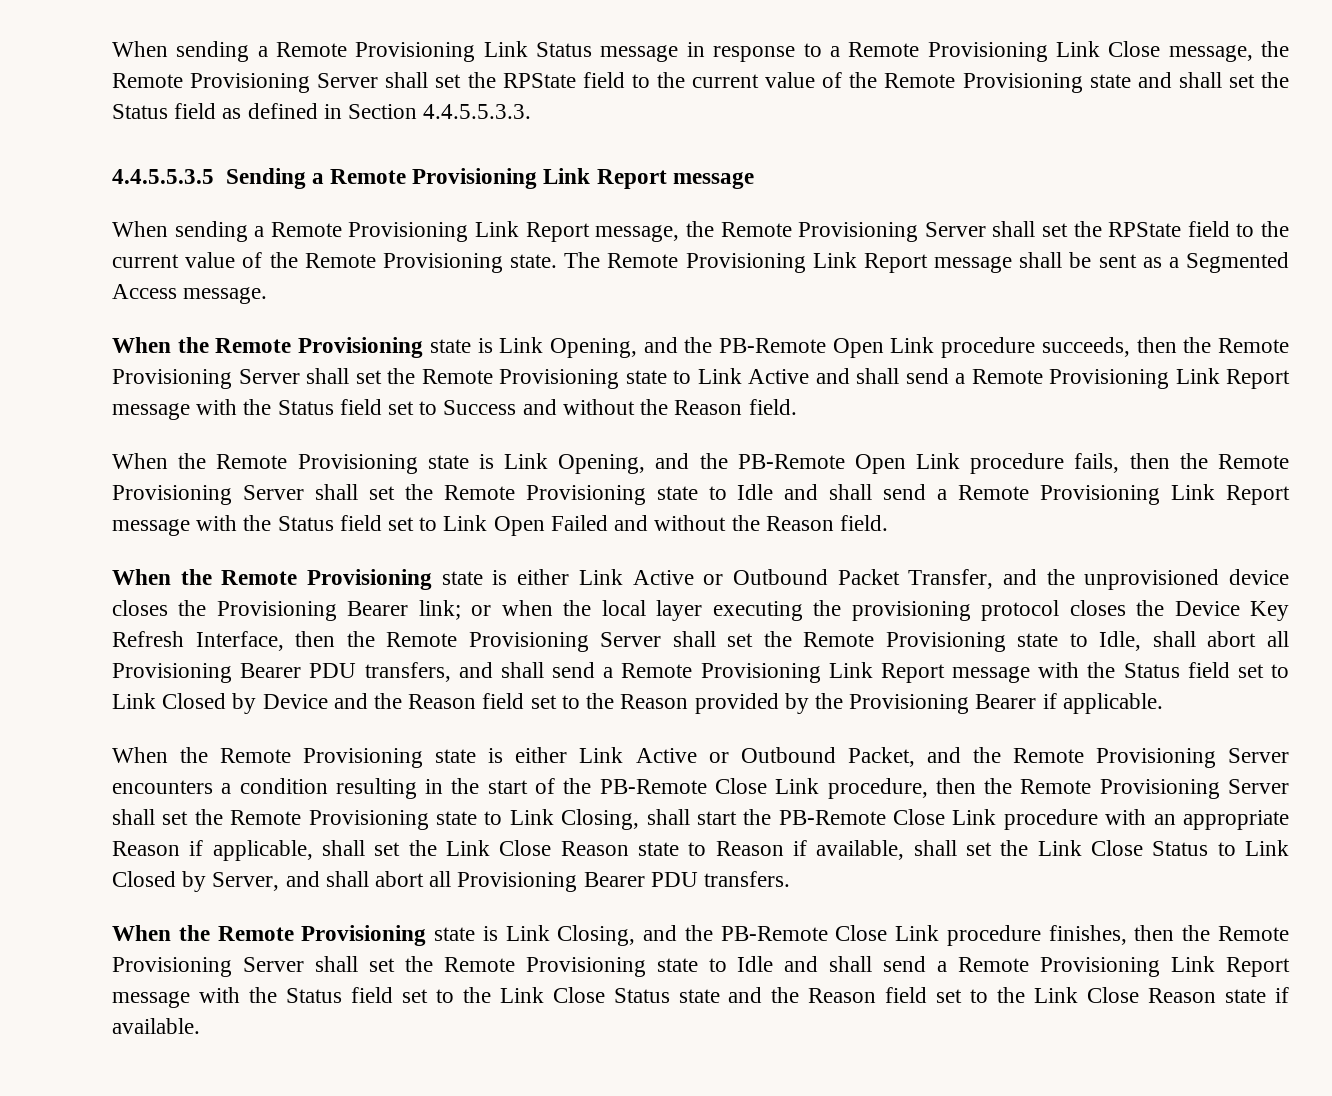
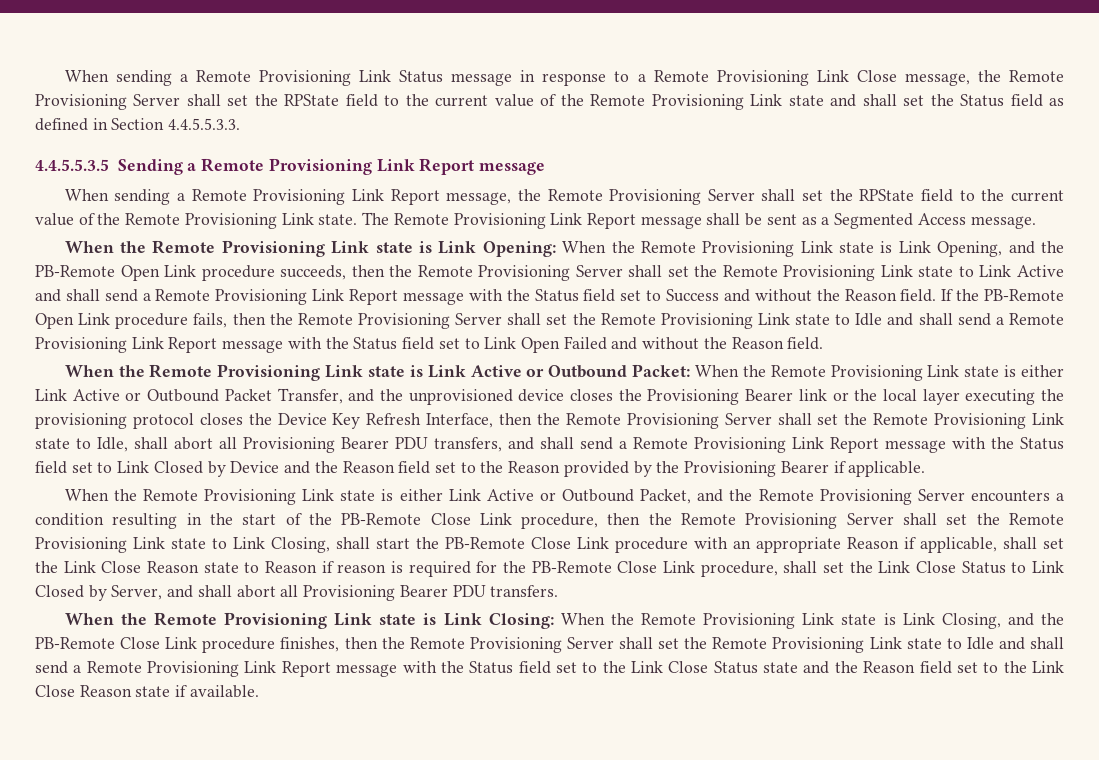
- When sending a Remote Provisioning Link Status message in response to a Remote Provisioning Link Close message, the Remote Provisioning Server shall set the RPState field to the current value of the Remote Provisioning state and shall set the Status field as defined in Section 4.4.5.5.3.3.
+ When sending a Remote Provisioning Link Status message in response to a Remote Provisioning Link Close message, the Remote Provisioning Server shall set the RPState field to the current value of the Remote Provisioning Link state and shall set the Status field as defined in Section 4.4.5.5.3.3.
- When sending a Remote Provisioning Link Report message, the Remote Provisioning Server shall set the RPState field to the current value of the Remote Provisioning state.
+ When sending a Remote Provisioning Link Report message, the Remote Provisioning Server shall set the RPState field to the current value of the Remote Provisioning Link state.
- When the Remote Provisioning state is Link Opening, and the PB-Remote Open Link procedure succeeds, then the Remote Provisioning Server shall set the Remote Provisioning state to Link Active and shall send a Remote Provisioning Link Report message with the Status field set to Success and without the Reason field.
- When the Remote Provisioning state is Link Opening, and the PB-Remote Open Link procedure fails, then the Remote Provisioning Server shall set the Remote Provisioning state to Idle and shall send a Remote Provisioning Link Report message with the Status field set to Link Open Failed and without the Reason field.
+ When the Remote Provisioning Link state is Link Opening: When the Remote Provisioning Link state is Link Opening, and the PB-Remote Open Link procedure succeeds, then the Remote Provisioning Server shall set the Remote Provisioning Link state to Link Active and shall send a Remote Provisioning Link Report message with the Status field set to Success and without the Reason field. If the PB-Remote Open Link procedure fails, then the Remote Provisioning Server shall set the Remote Provisioning Link state to Idle and shall send a Remote Provisioning Link Report message with the Status field set to Link Open Failed and without the Reason field.
- When the Remote Provisioning state is either Link Active or Outbound Packet Transfer, and the unprovisioned device closes the Provisioning Bearer link; or when the local layer executing the provisioning protocol closes the Device Key Refresh Interface, then the Remote Provisioning Server shall set the Remote Provisioning state to Idle, shall abort all Provisioning Bearer PDU transfers, and shall send a Remote Provisioning Link Report message with the Status field set to Link Closed by Device and the Reason field set to the Reason provided by the Provisioning Bearer if applicable.
+ When the Remote Provisioning Link state is Link Active or Outbound Packet: When the Remote Provisioning Link state is either Link Active or Outbound Packet Transfer, and the unprovisioned device closes the Provisioning Bearer link or the local layer executing the provisioning protocol closes the Device Key Refresh Interface, then the Remote Provisioning Server shall set the Remote Provisioning Link state to Idle, shall abort all Provisioning Bearer PDU transfers, and shall send a Remote Provisioning Link Report message with the Status field set to Link Closed by Device and the Reason field set to the Reason provided by the Provisioning Bearer if applicable.
- When the Remote Provisioning state is either Link Active or Outbound Packet, and the Remote Provisioning Server encounters a condition resulting in the start of the PB-Remote Close Link procedure, then the Remote Provisioning Server shall set the Remote Provisioning state to Link Closing, shall start the PB-Remote Close Link procedure with an appropriate Reason if applicable, shall set the Link Close Reason state to Reason if available, shall set the Link Close Status to Link Closed by Server, and shall abort all Provisioning Bearer PDU transfers.
+ When the Remote Provisioning Link state is either Link Active or Outbound Packet, and the Remote Provisioning Server encounters a condition resulting in the start of the PB-Remote Close Link procedure, then the Remote Provisioning Server shall set the Remote Provisioning Link state to Link Closing, shall start the PB-Remote Close Link procedure with an appropriate Reason if applicable, shall set the Link Close Reason state to Reason if reason is required for the PB-Remote Close Link procedure, shall set the Link Close Status to Link Closed by Server, and shall abort all Provisioning Bearer PDU transfers.
- When the Remote Provisioning state is Link Closing, and the PB-Remote Close Link procedure finishes, then the Remote Provisioning Server shall set the Remote Provisioning state to Idle and shall send a Remote Provisioning Link Report message with the Status field set to the Link Close Status state and the Reason field set to the Link Close Reason state if available.
+ When the Remote Provisioning Link state is Link Closing: When the Remote Provisioning Link state is Link Closing, and the PB-Remote Close Link procedure finishes, then the Remote Provisioning Server shall set the Remote Provisioning Link state to Idle and shall send a Remote Provisioning Link Report message with the Status field set to the Link Close Status state and the Reason field set to the Link Close Reason state if available.

